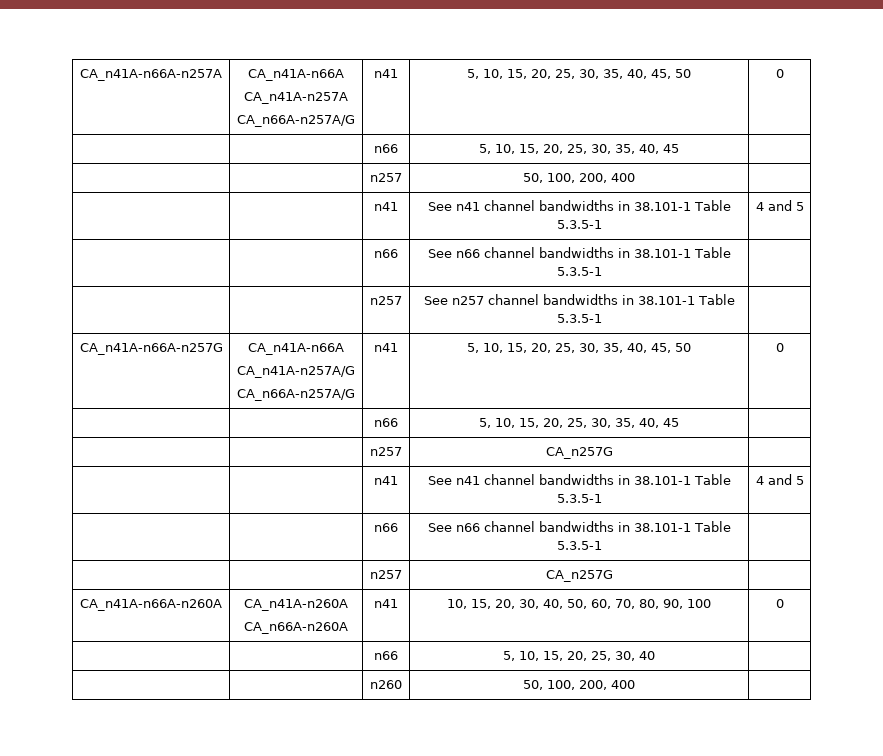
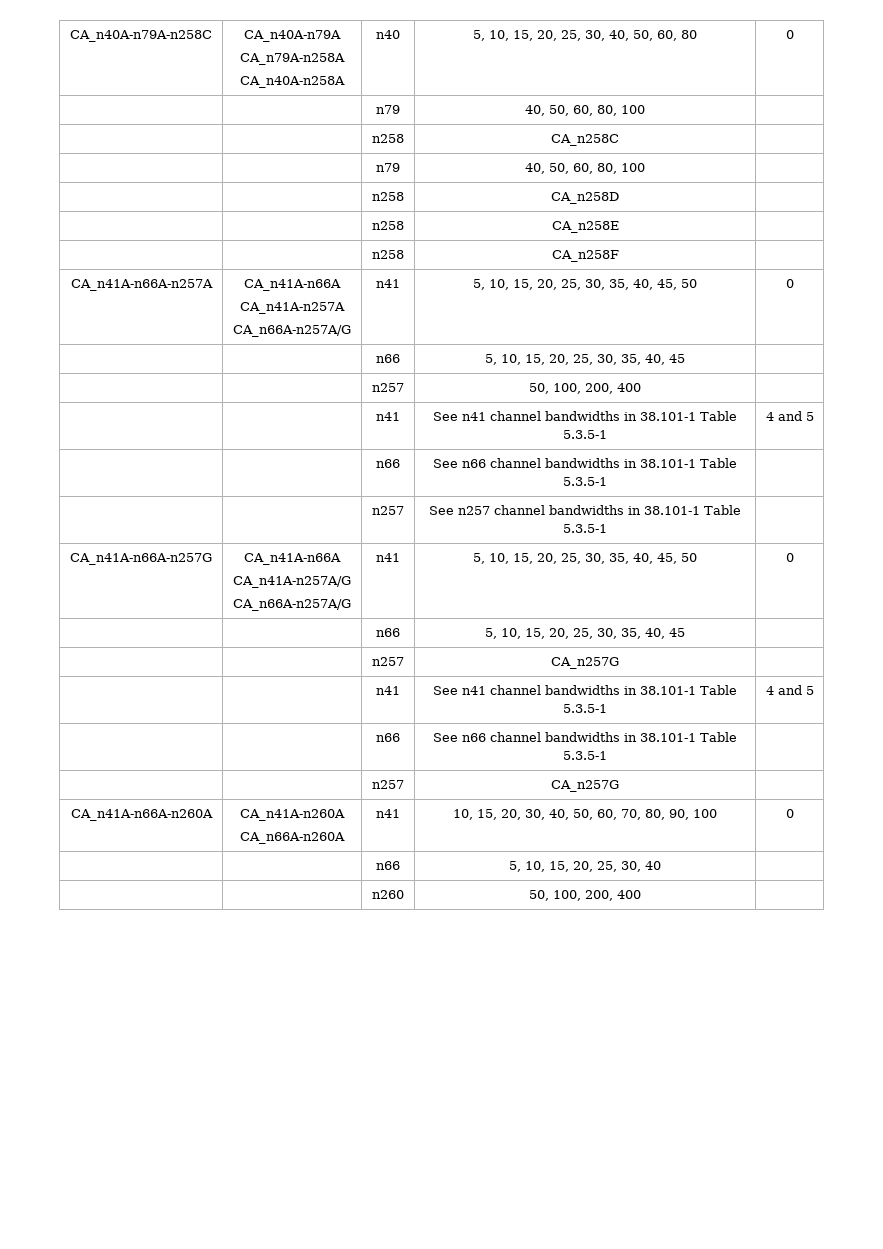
+ CA_n40A-n79A-n258C | CA_n40A-n79A
+ CA_n79A-n258A
+ CA_n40A-n258A | n40 | 5, 10, 15, 20, 25, 30, 40, 50, 60, 80 | 0
+ | | n79 | 40, 50, 60, 80, 100 |
+ | | n258 | CA_n258C |
+ | | n79 | 40, 50, 60, 80, 100 |
+ | | n258 | CA_n258D |
+ | | n258 | CA_n258E |
+ | | n258 | CA_n258F |

